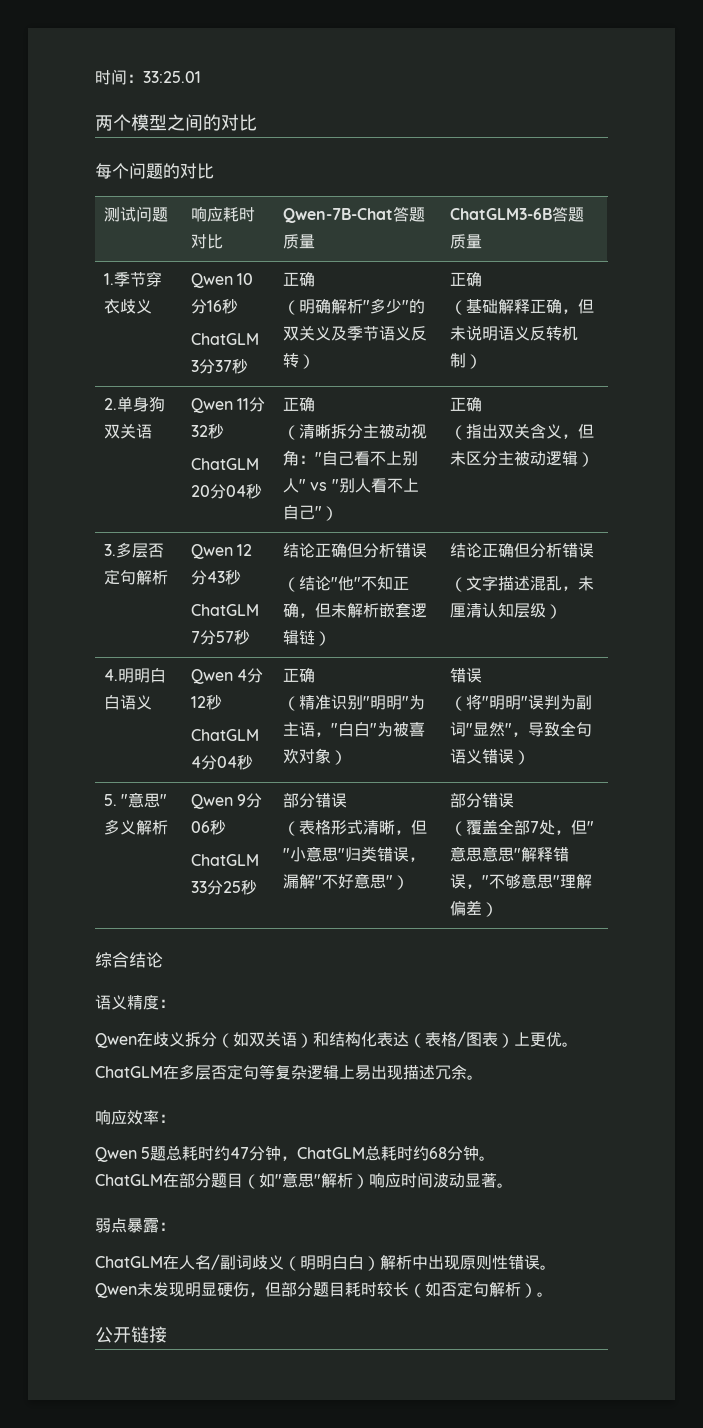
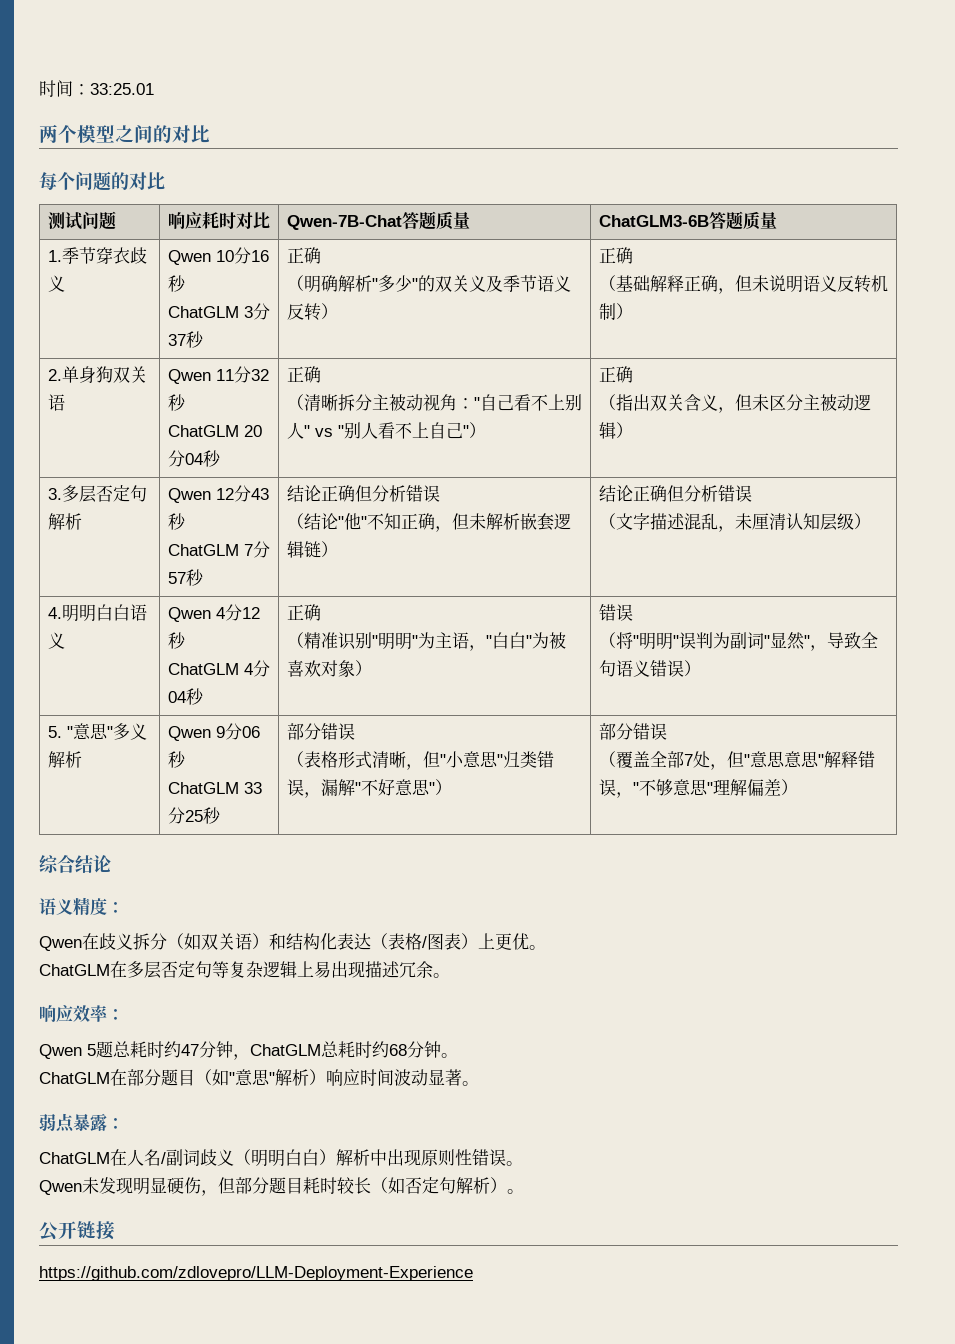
+ https://github.com/zdlovepro/LLM-Deployment-Experience

